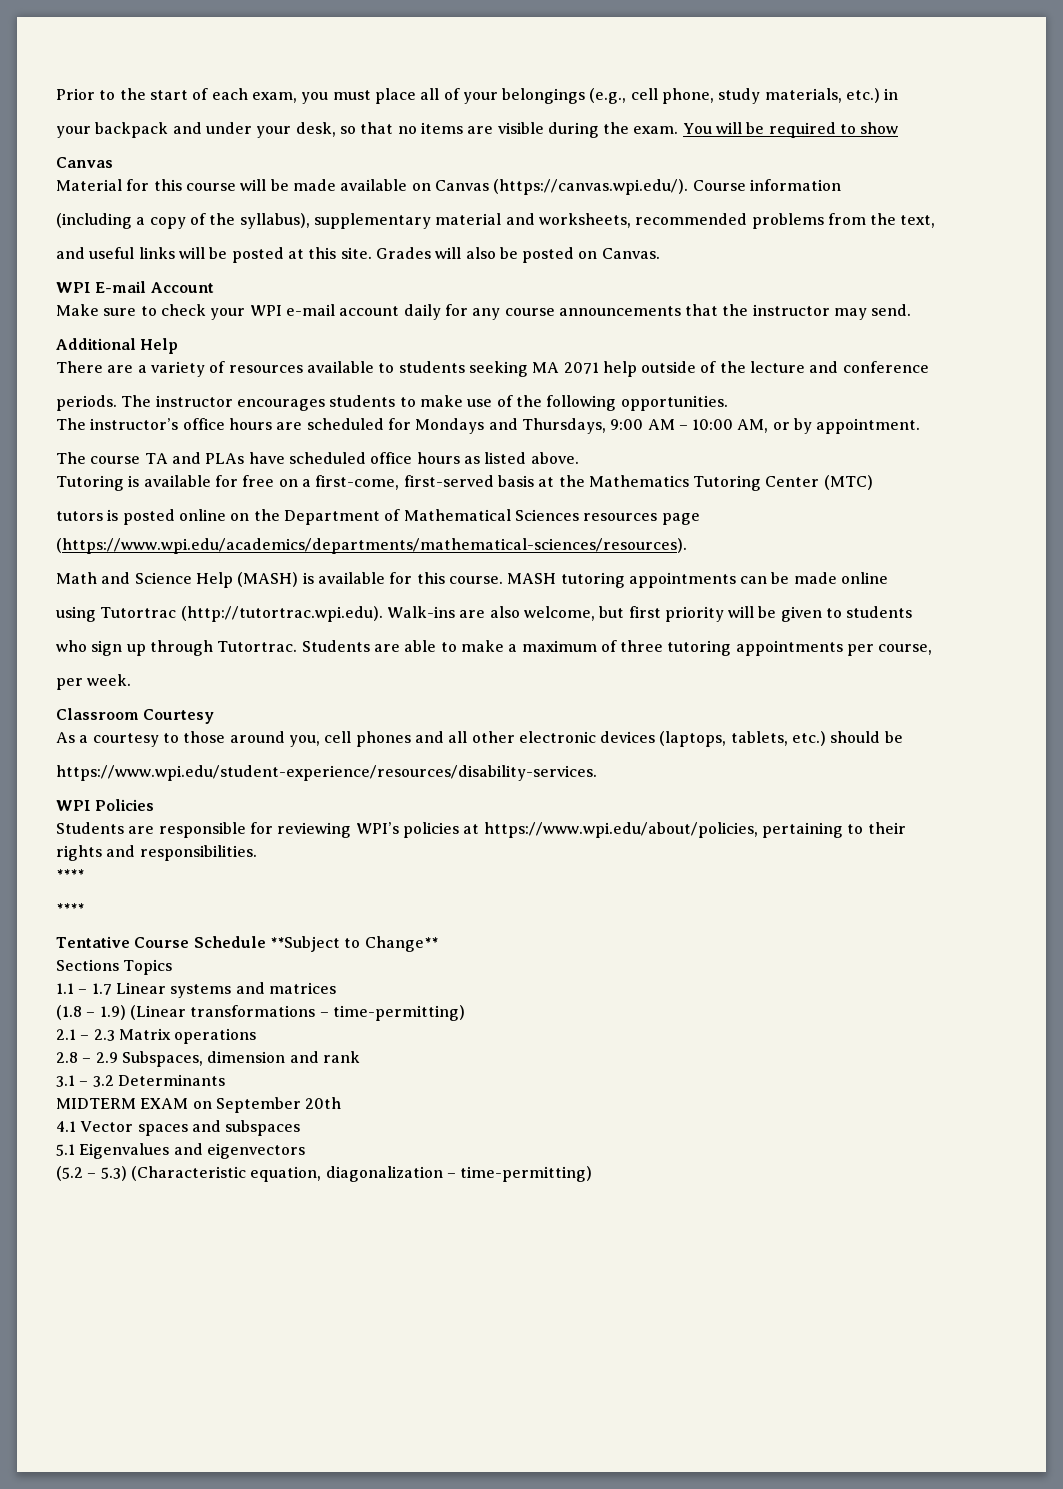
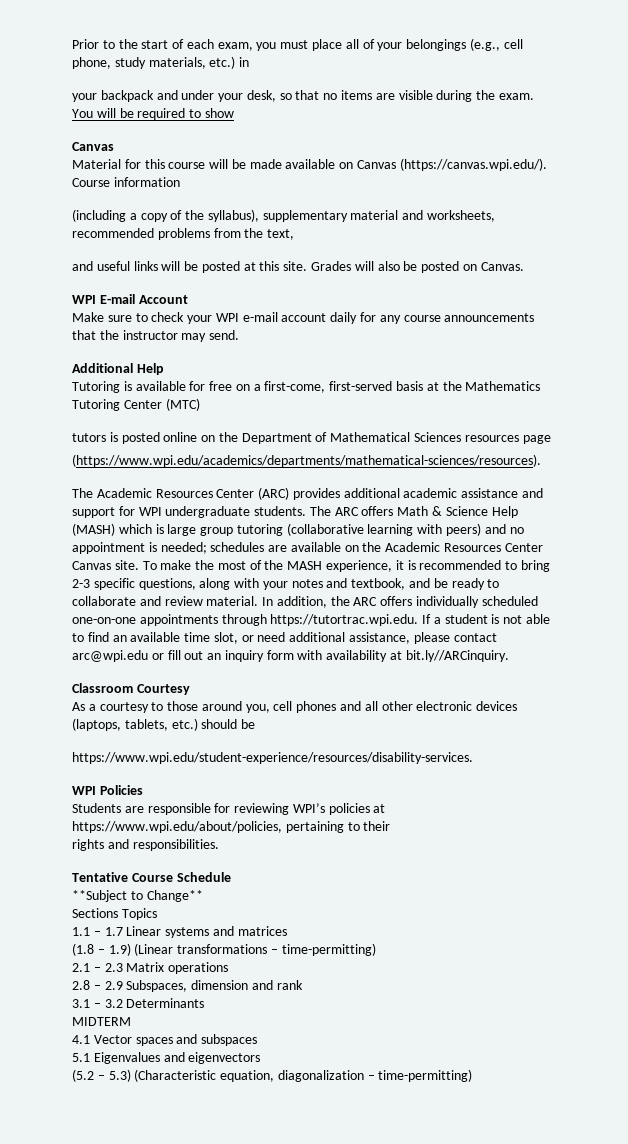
- There are a variety of resources available to students seeking MA 2071 help outside of the lecture and conference
- periods. The instructor encourages students to make use of the following opportunities.
- The instructor’s office hours are scheduled for Mondays and Thursdays, 9:00 AM – 10:00 AM, or by appointment.
- The course TA and PLAs have scheduled office hours as listed above.
- Math and Science Help (MASH) is available for this course. MASH tutoring appointments can be made online
- using Tutortrac (http://tutortrac.wpi.edu). Walk-ins are also welcome, but first priority will be given to students
- who sign up through Tutortrac. Students are able to make a maximum of three tutoring appointments per course,
- per week.
+ The Academic Resources Center (ARC) provides additional academic assistance and support for WPI undergraduate students. The ARC offers Math & Science Help (MASH) which is large group tutoring (collaborative learning with peers) and no appointment is needed; schedules are available on the Academic Resources Center Canvas site. To make the most of the MASH experience, it is recommended to bring 2-3 specific questions, along with your notes and textbook, and be ready to collaborate and review material. In addition, the ARC offers individually scheduled one-on-one appointments through https://tutortrac.wpi.edu. If a student is not able to find an available time slot, or need additional assistance, please contact arc@wpi.edu or fill out an inquiry form with availability at bit.ly//ARCinquiry.
  rights and responsibilities.
- ****
- ****
- Tentative Course Schedule **Subject to Change**
+ Tentative Course Schedule
+ **Subject to Change**
- MIDTERM EXAM on September 20th
+ MIDTERM

